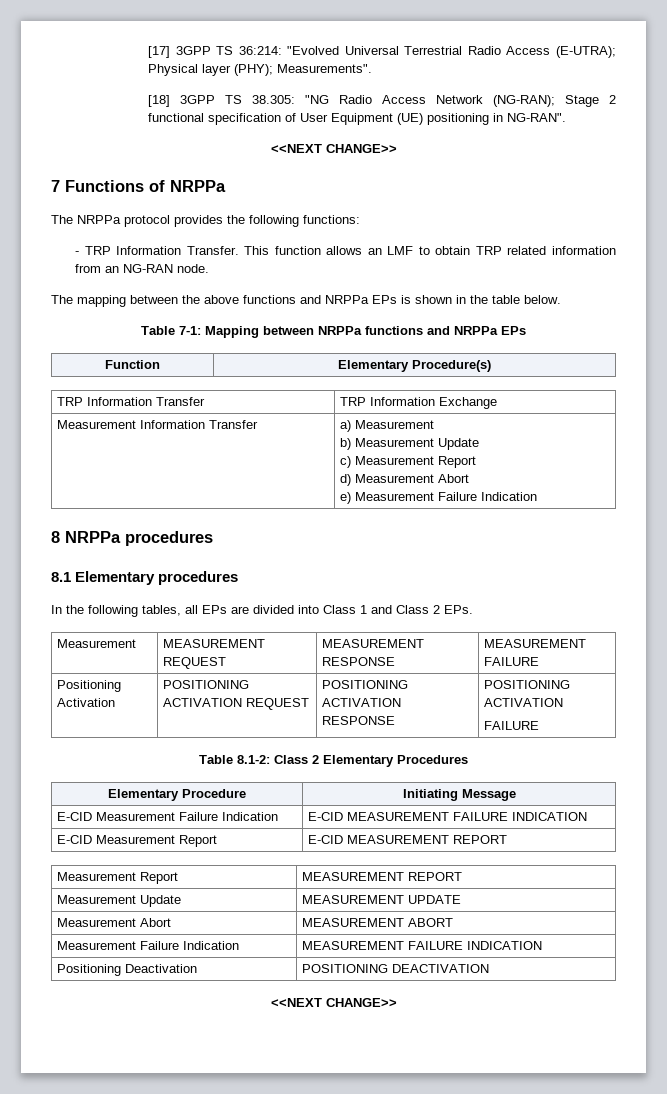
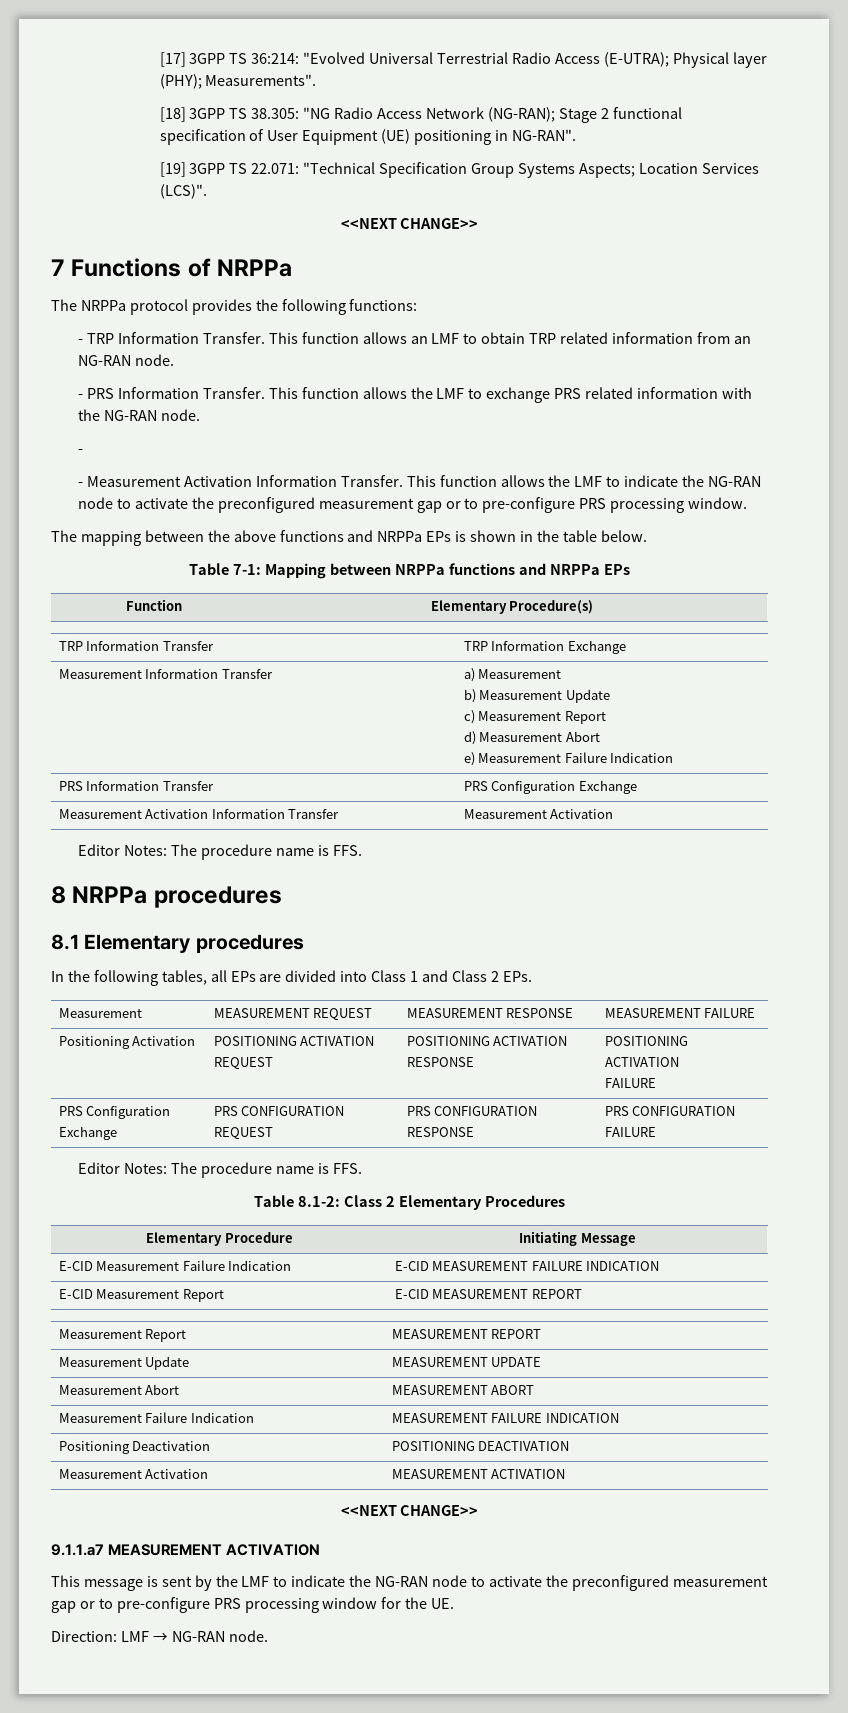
+ [19] 3GPP TS 22.071: "Technical Specification Group Systems Aspects; Location Services (LCS)".
+ - PRS Information Transfer. This function allows the LMF to exchange PRS related information with the NG-RAN node.
+ -
+ - Measurement Activation Information Transfer. This function allows the LMF to indicate the NG-RAN node to activate the preconfigured measurement gap or to pre-configure PRS processing window.
+ PRS Information Transfer | PRS Configuration Exchange
+ Measurement Activation Information Transfer | Measurement Activation
+ Editor Notes: The procedure name is FFS.
+ PRS Configuration Exchange | PRS CONFIGURATION REQUEST | PRS CONFIGURATION RESPONSE | PRS CONFIGURATION FAILURE
+ Editor Notes: The procedure name is FFS.
  Positioning Deactivation | POSITIONING DEACTIVATION
+ Measurement Activation | MEASUREMENT ACTIVATION
  <<NEXT CHANGE>>
+ 9.1.1.a7 MEASUREMENT ACTIVATION
+ This message is sent by the LMF to indicate the NG-RAN node to activate the preconfigured measurement gap or to pre-configure PRS processing window for the UE.
+ Direction: LMF → NG-RAN node.

